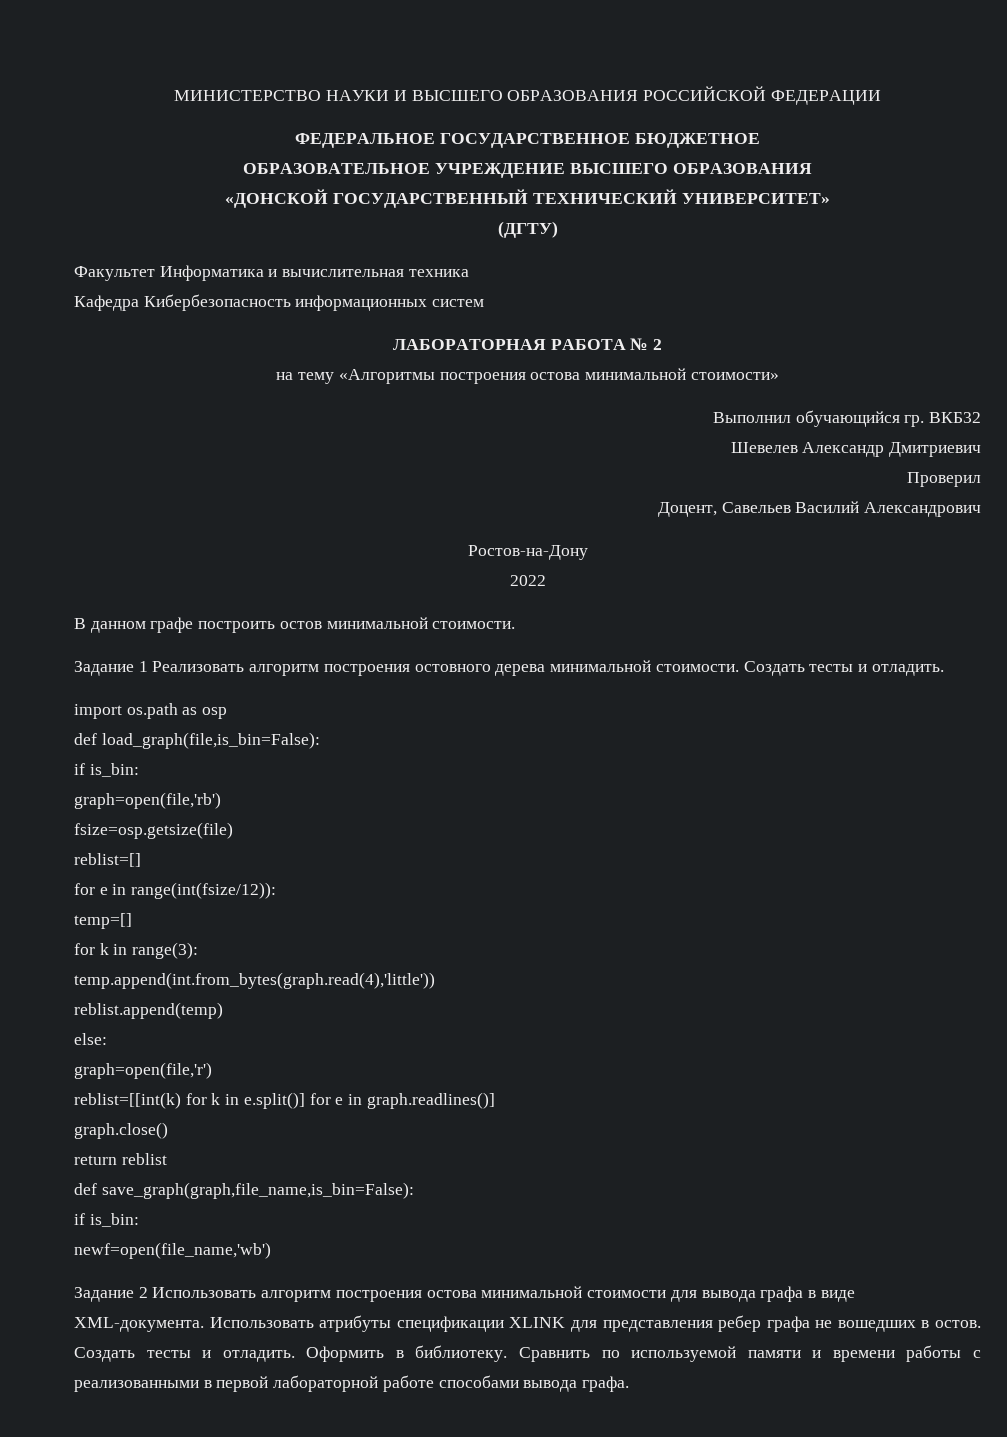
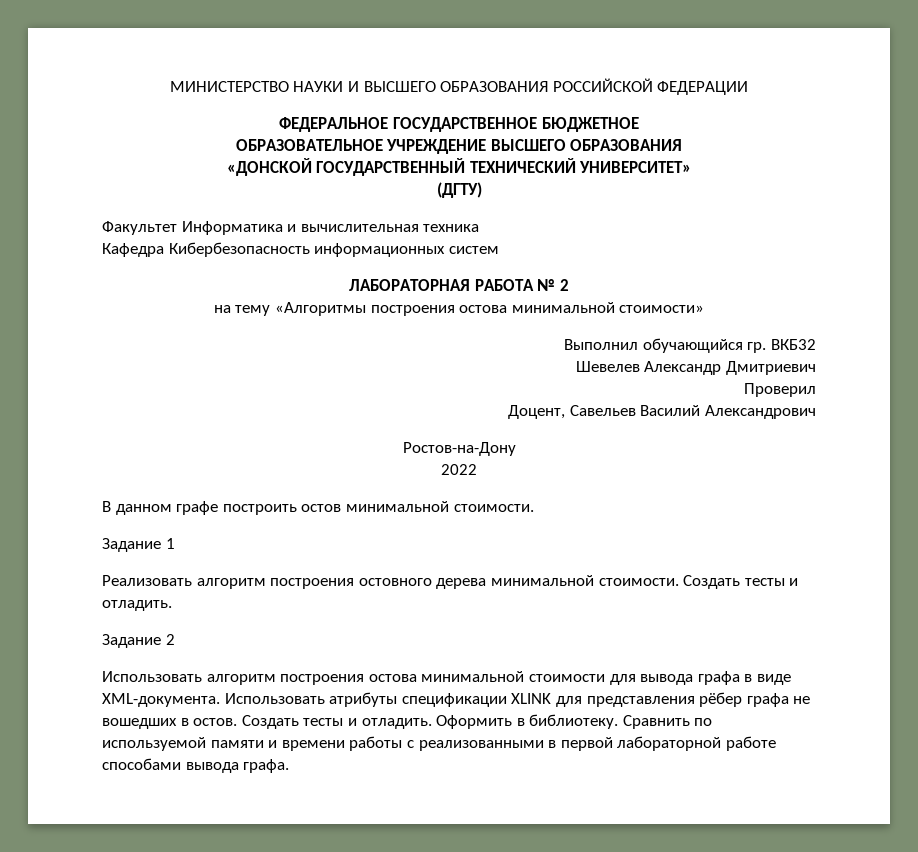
- Задание 1 Реализовать алгоритм построения остовного дерева минимальной стоимости.
+ Задание 1
+ Реализовать алгоритм построения остовного дерева минимальной стоимости.
- import os.path as osp
- def load_graph(file,is_bin=False):
- if is_bin:
- graph=open(file,'rb')
- fsize=osp.getsize(file)
- reblist=[]
- for e in range(int(fsize/12)):
- temp=[]
- for k in range(3):
- temp.append(int.from_bytes(graph.read(4),'little'))
- reblist.append(temp)
- else:
- graph=open(file,'r')
- reblist=[[int(k) for k in e.split()] for e in graph.readlines()]
- graph.close()
- return reblist
- def save_graph(graph,file_name,is_bin=False):
- if is_bin:
- newf=open(file_name,'wb')
- Задание 2 Использовать алгоритм построения остова минимальной стоимости для вывода графа в виде XML-документа.
+ Задание 2
+ Использовать алгоритм построения остова минимальной стоимости для вывода графа в виде XML-документа.
- Использовать атрибуты спецификации XLINK для представления ребер графа не вошедших в остов.
+ Использовать атрибуты спецификации XLINK для представления рёбер графа не вошедших в остов.

